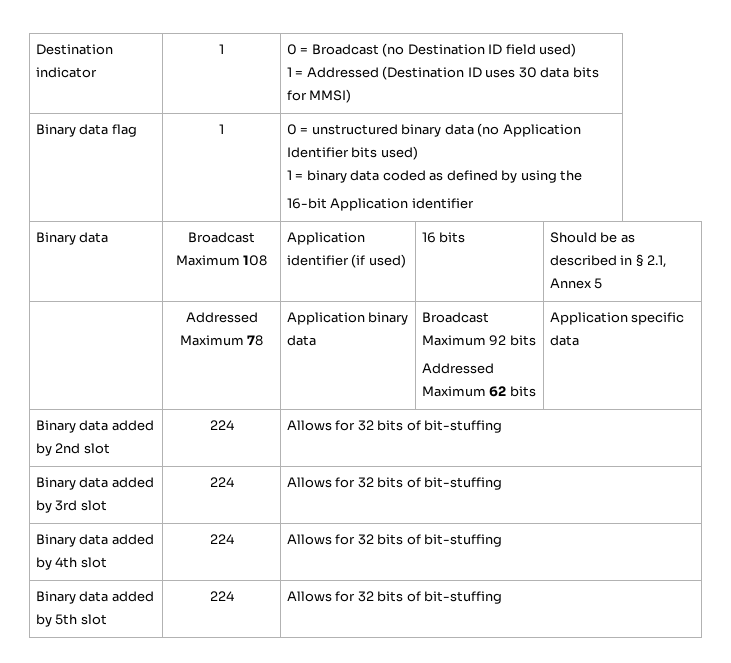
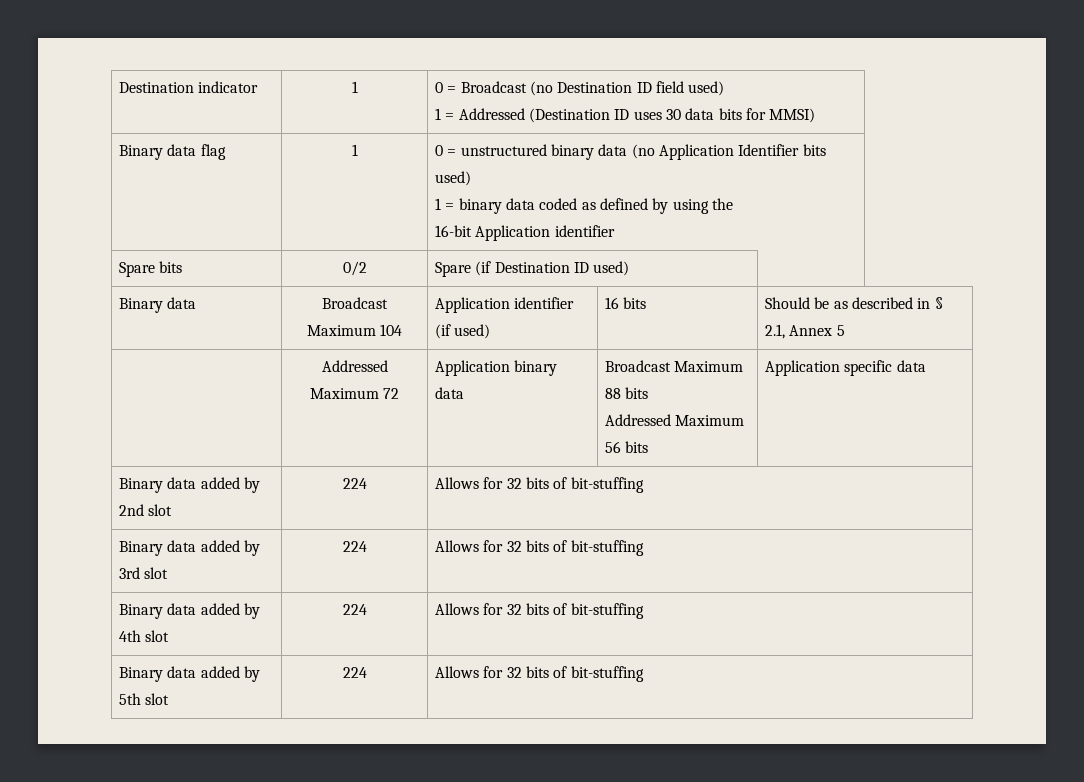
+ Spare bits | 0/2 | Spare (if Destination ID used) |
- Binary data | Broadcast Maximum 108 | Application identifier (if used) | 16 bits | Should be as described in § 2.1, Annex 5
+ Binary data | Broadcast Maximum 104 | Application identifier (if used) | 16 bits | Should be as described in § 2.1, Annex 5
- | Addressed Maximum 78 | Application binary data | Broadcast Maximum 92 bits
- Addressed Maximum 62 bits | Application specific data
+ | Addressed Maximum 72 | Application binary data | Broadcast Maximum 88 bits
+ Addressed Maximum 56 bits | Application specific data

